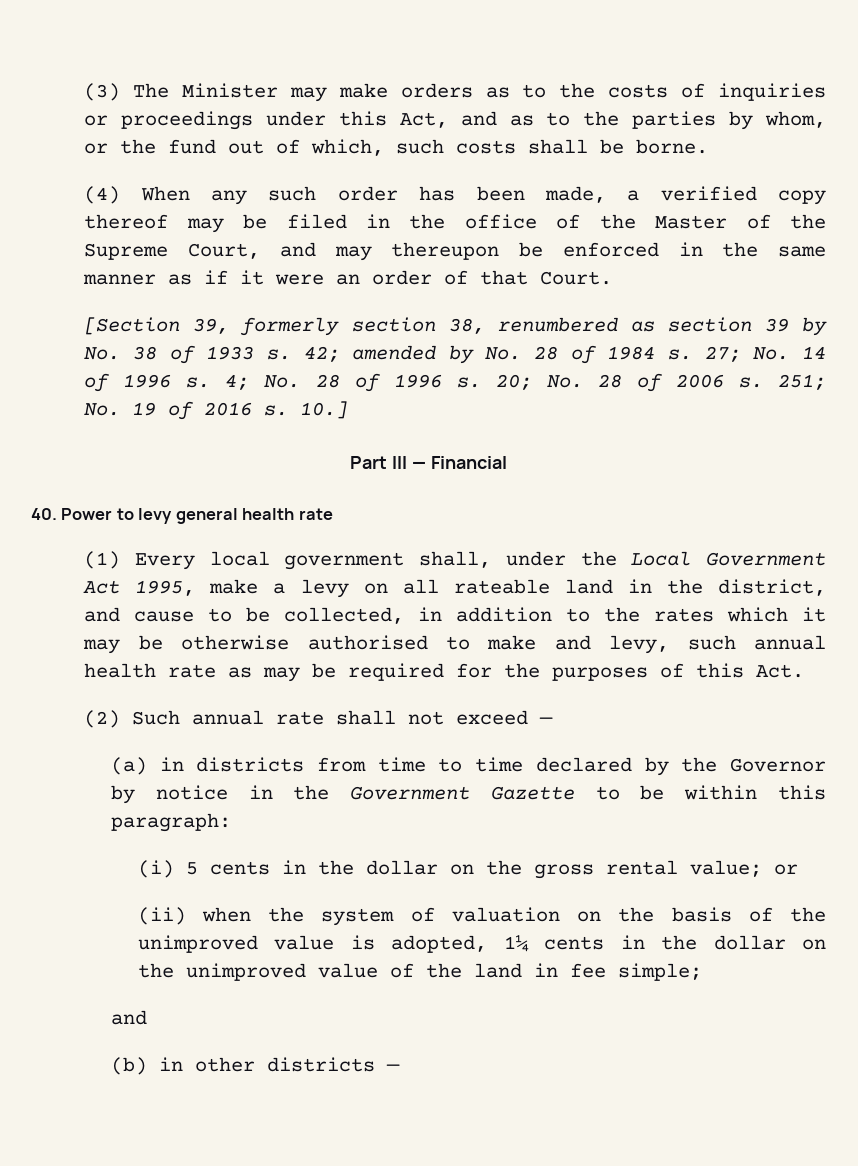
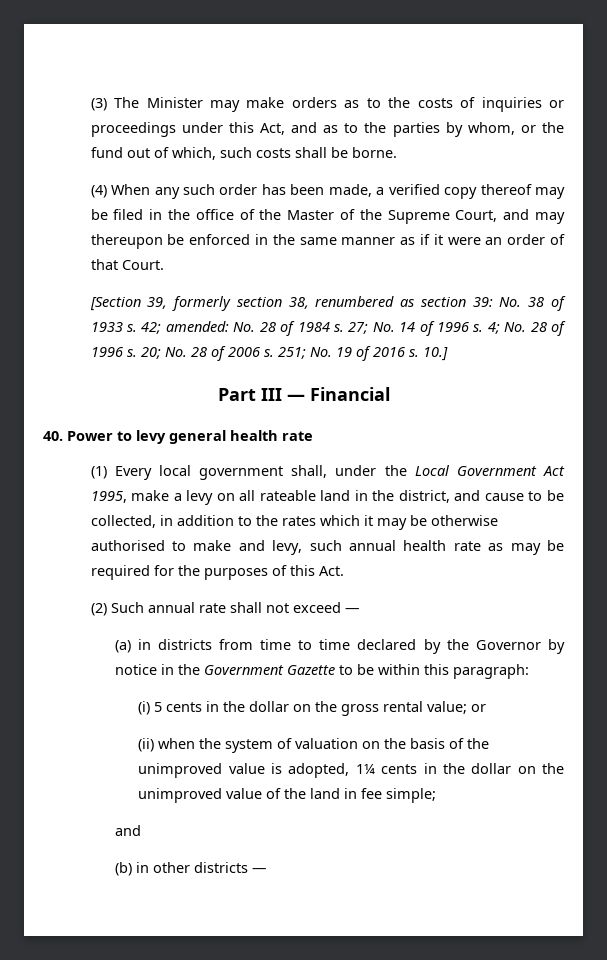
- [Section 39, formerly section 38, renumbered as section 39 by No. 38 of 1933 s.
+ [Section 39, formerly section 38, renumbered as section 39: No. 38 of 1933 s.
- 42; amended by No. 28 of 1984 s.
+ 42; amended: No. 28 of 1984 s.

